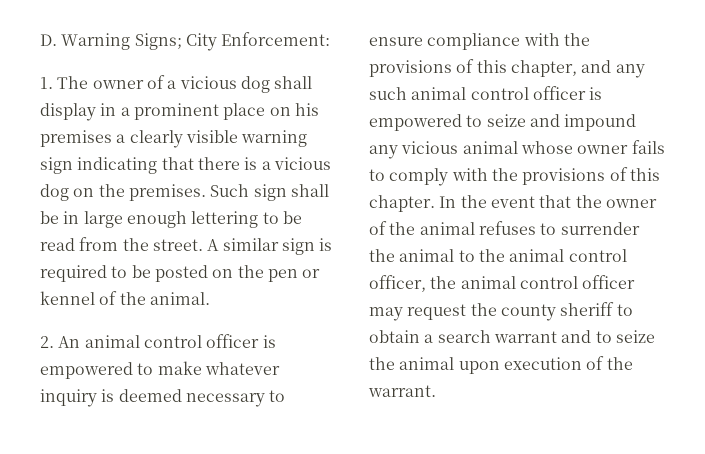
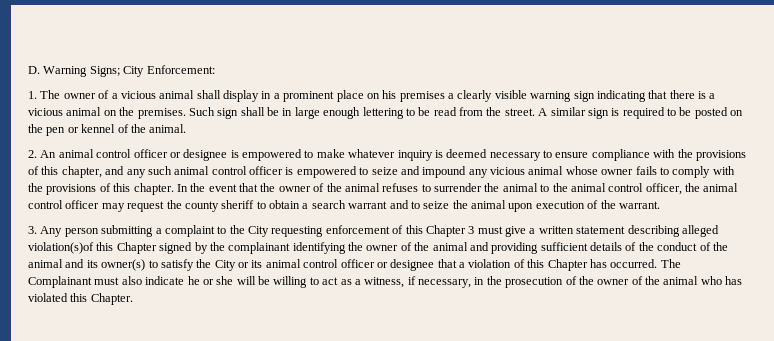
- 1. The owner of a vicious dog shall display in a prominent place on his premises a clearly visible warning sign indicating that there is a vicious dog on the premises.
+ 1. The owner of a vicious animal shall display in a prominent place on his premises a clearly visible warning sign indicating that there is a vicious animal on the premises.
- 2. An animal control officer is empowered to make whatever inquiry is deemed necessary to ensure compliance with the provisions of this chapter, and any such animal control officer is empowered to seize and impound any vicious animal whose owner fails to comply with the provisions of this chapter.
+ 2. An animal control officer or designee is empowered to make whatever inquiry is deemed necessary to ensure compliance with the provisions of this chapter, and any such animal control officer is empowered to seize and impound any vicious animal whose owner fails to comply with the provisions of this chapter.
+ 3. Any person submitting a complaint to the City requesting enforcement of this Chapter 3 must give a written statement describing alleged violation(s)of this Chapter signed by the complainant identifying the owner of the animal and providing sufficient details of the conduct of the animal and its owner(s) to satisfy the City or its animal control officer or designee that a violation of this Chapter has occurred. The Complainant must also indicate he or she will be willing to act as a witness, if necessary, in the prosecution of the owner of the animal who has violated this Chapter.

